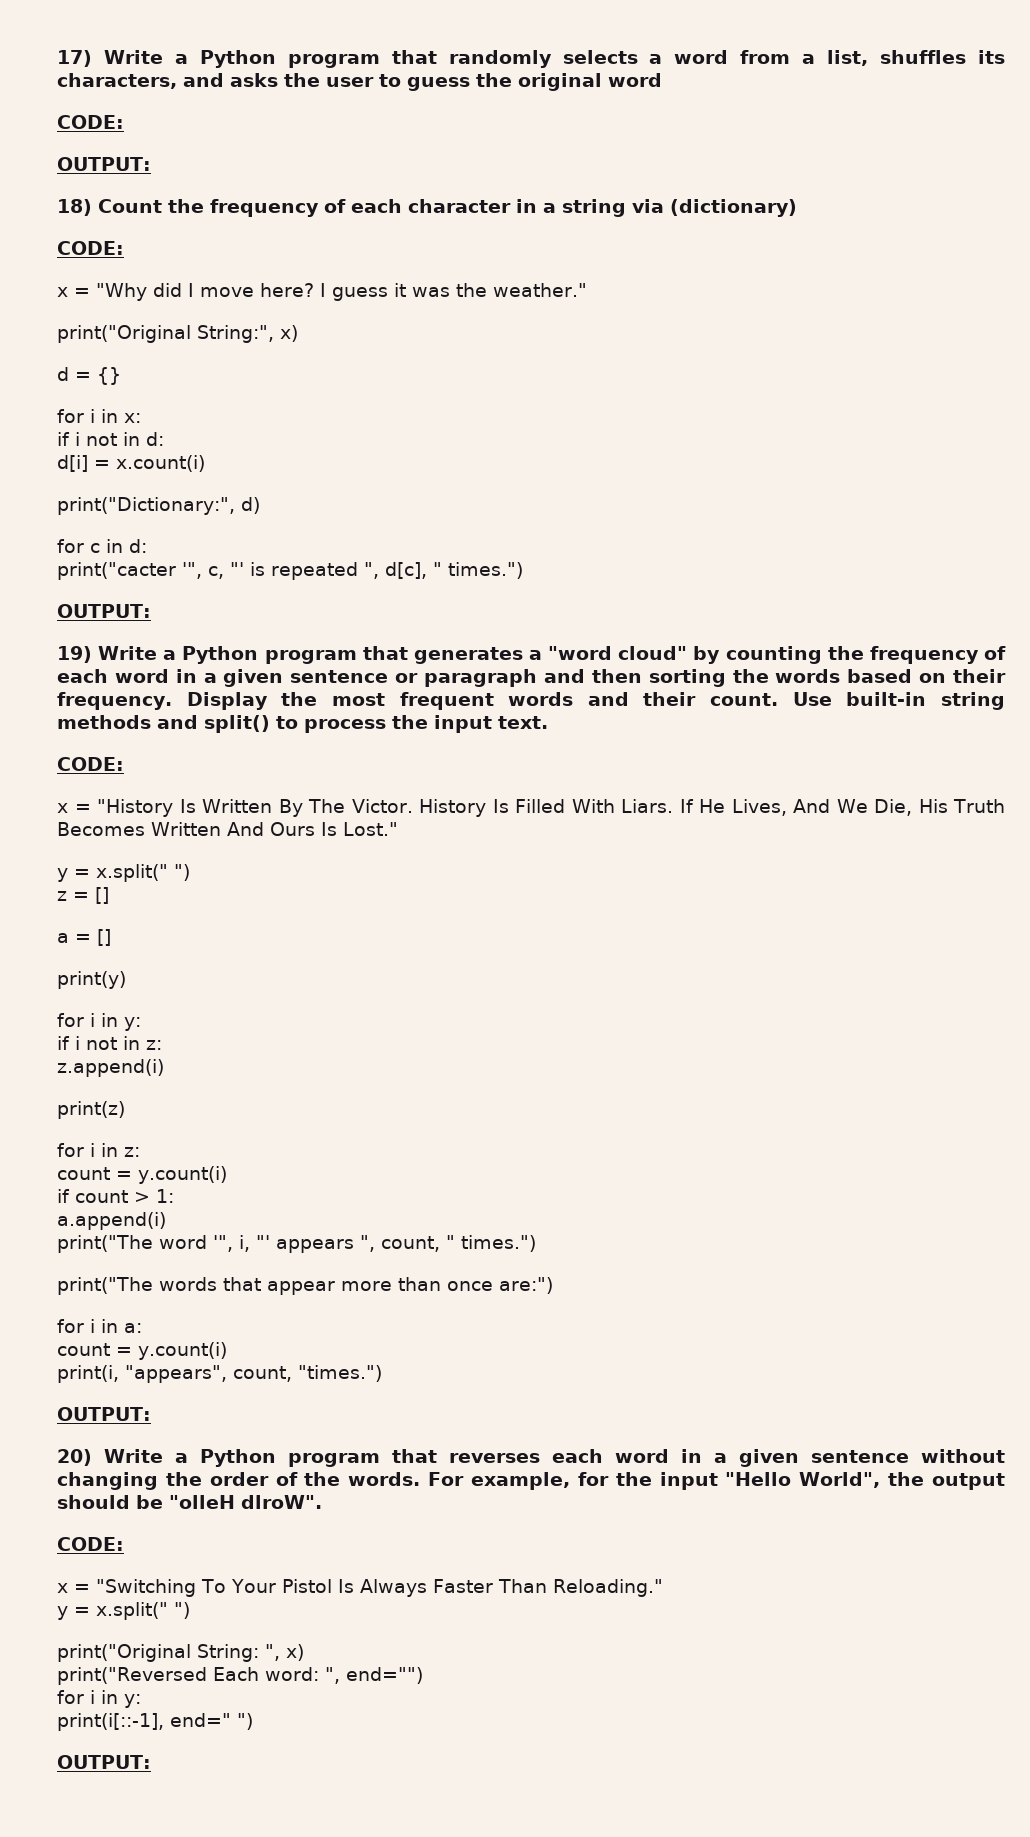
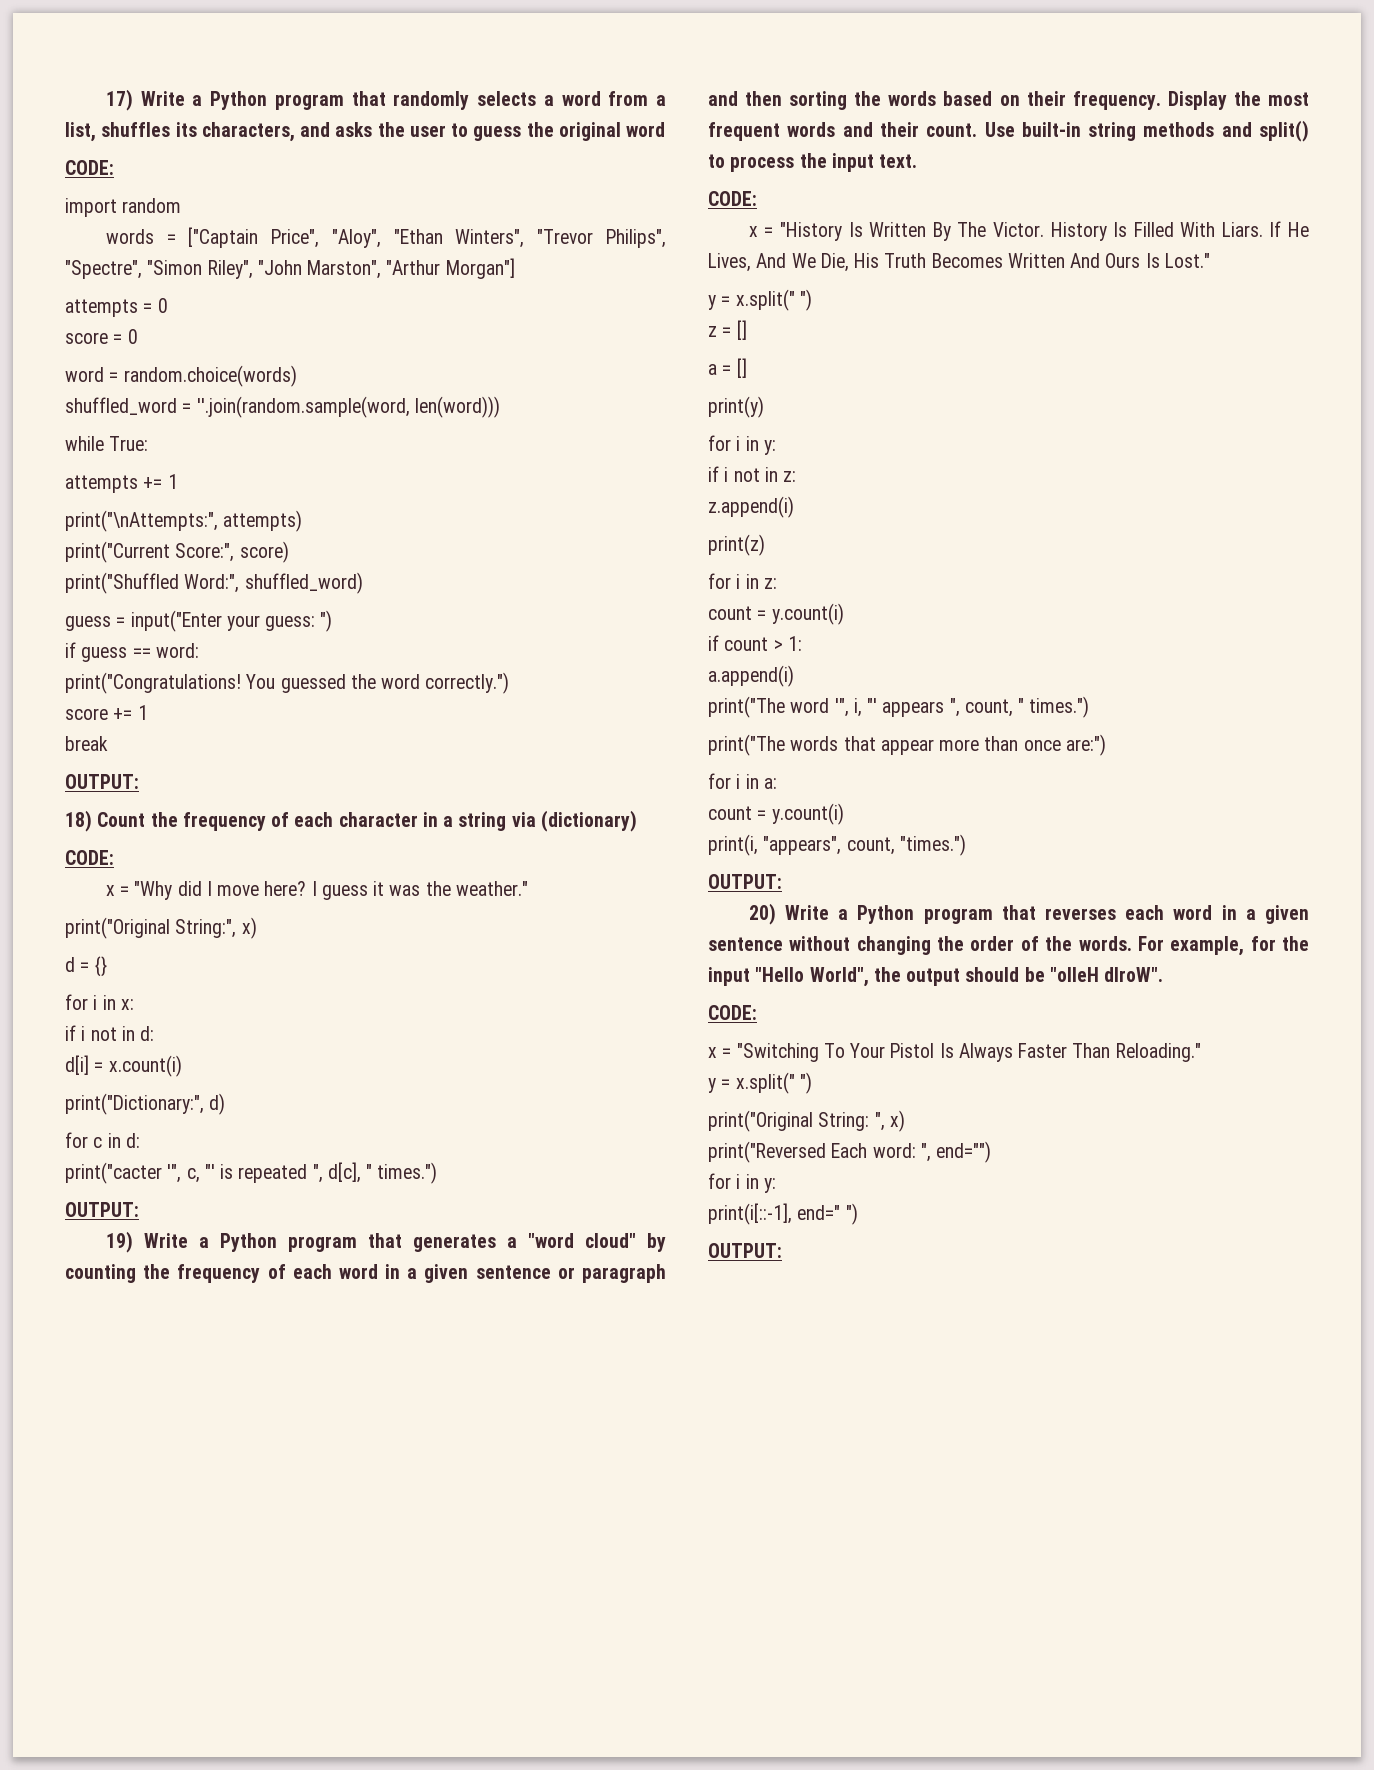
+ import random
+ words = ["Captain Price", "Aloy", "Ethan Winters", "Trevor Philips", "Spectre", "Simon Riley", "John Marston", "Arthur Morgan"]
+ attempts = 0
+ score = 0
+ word = random.choice(words)
+ shuffled_word = ''.join(random.sample(word, len(word)))
+ while True:
+ attempts += 1
+ print("\nAttempts:", attempts)
+ print("Current Score:", score)
+ print("Shuffled Word:", shuffled_word)
+ guess = input("Enter your guess: ")
+ if guess == word:
+ print("Congratulations! You guessed the word correctly.")
+ score += 1
+ break

